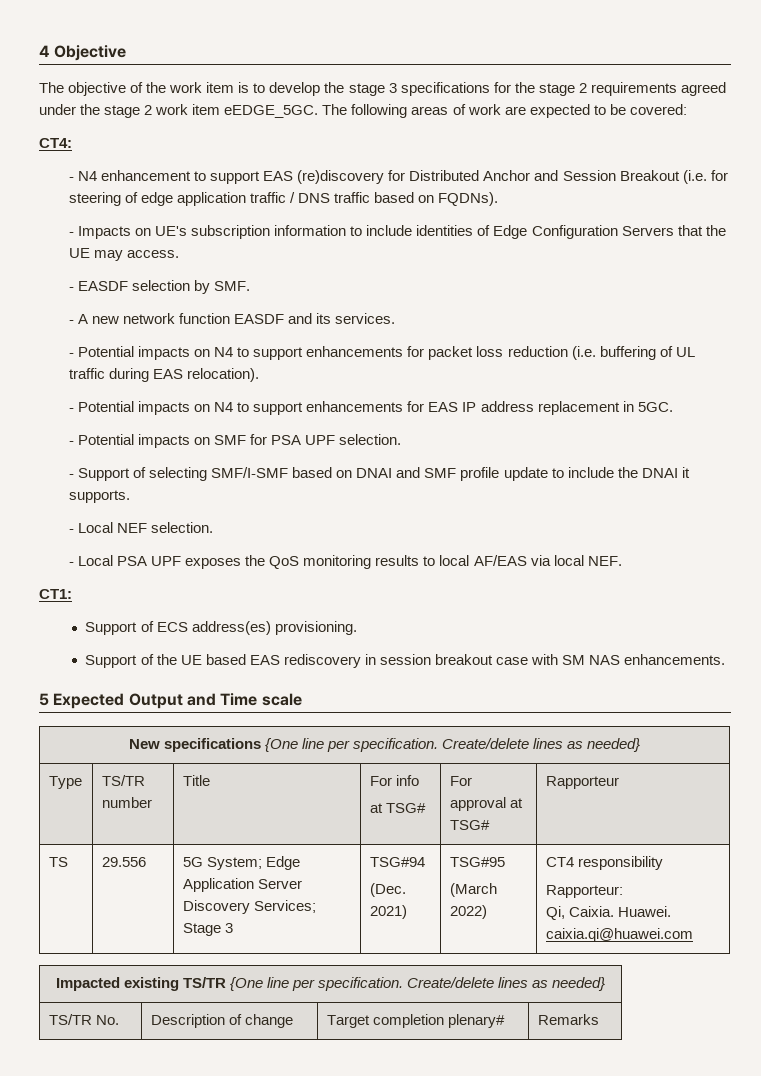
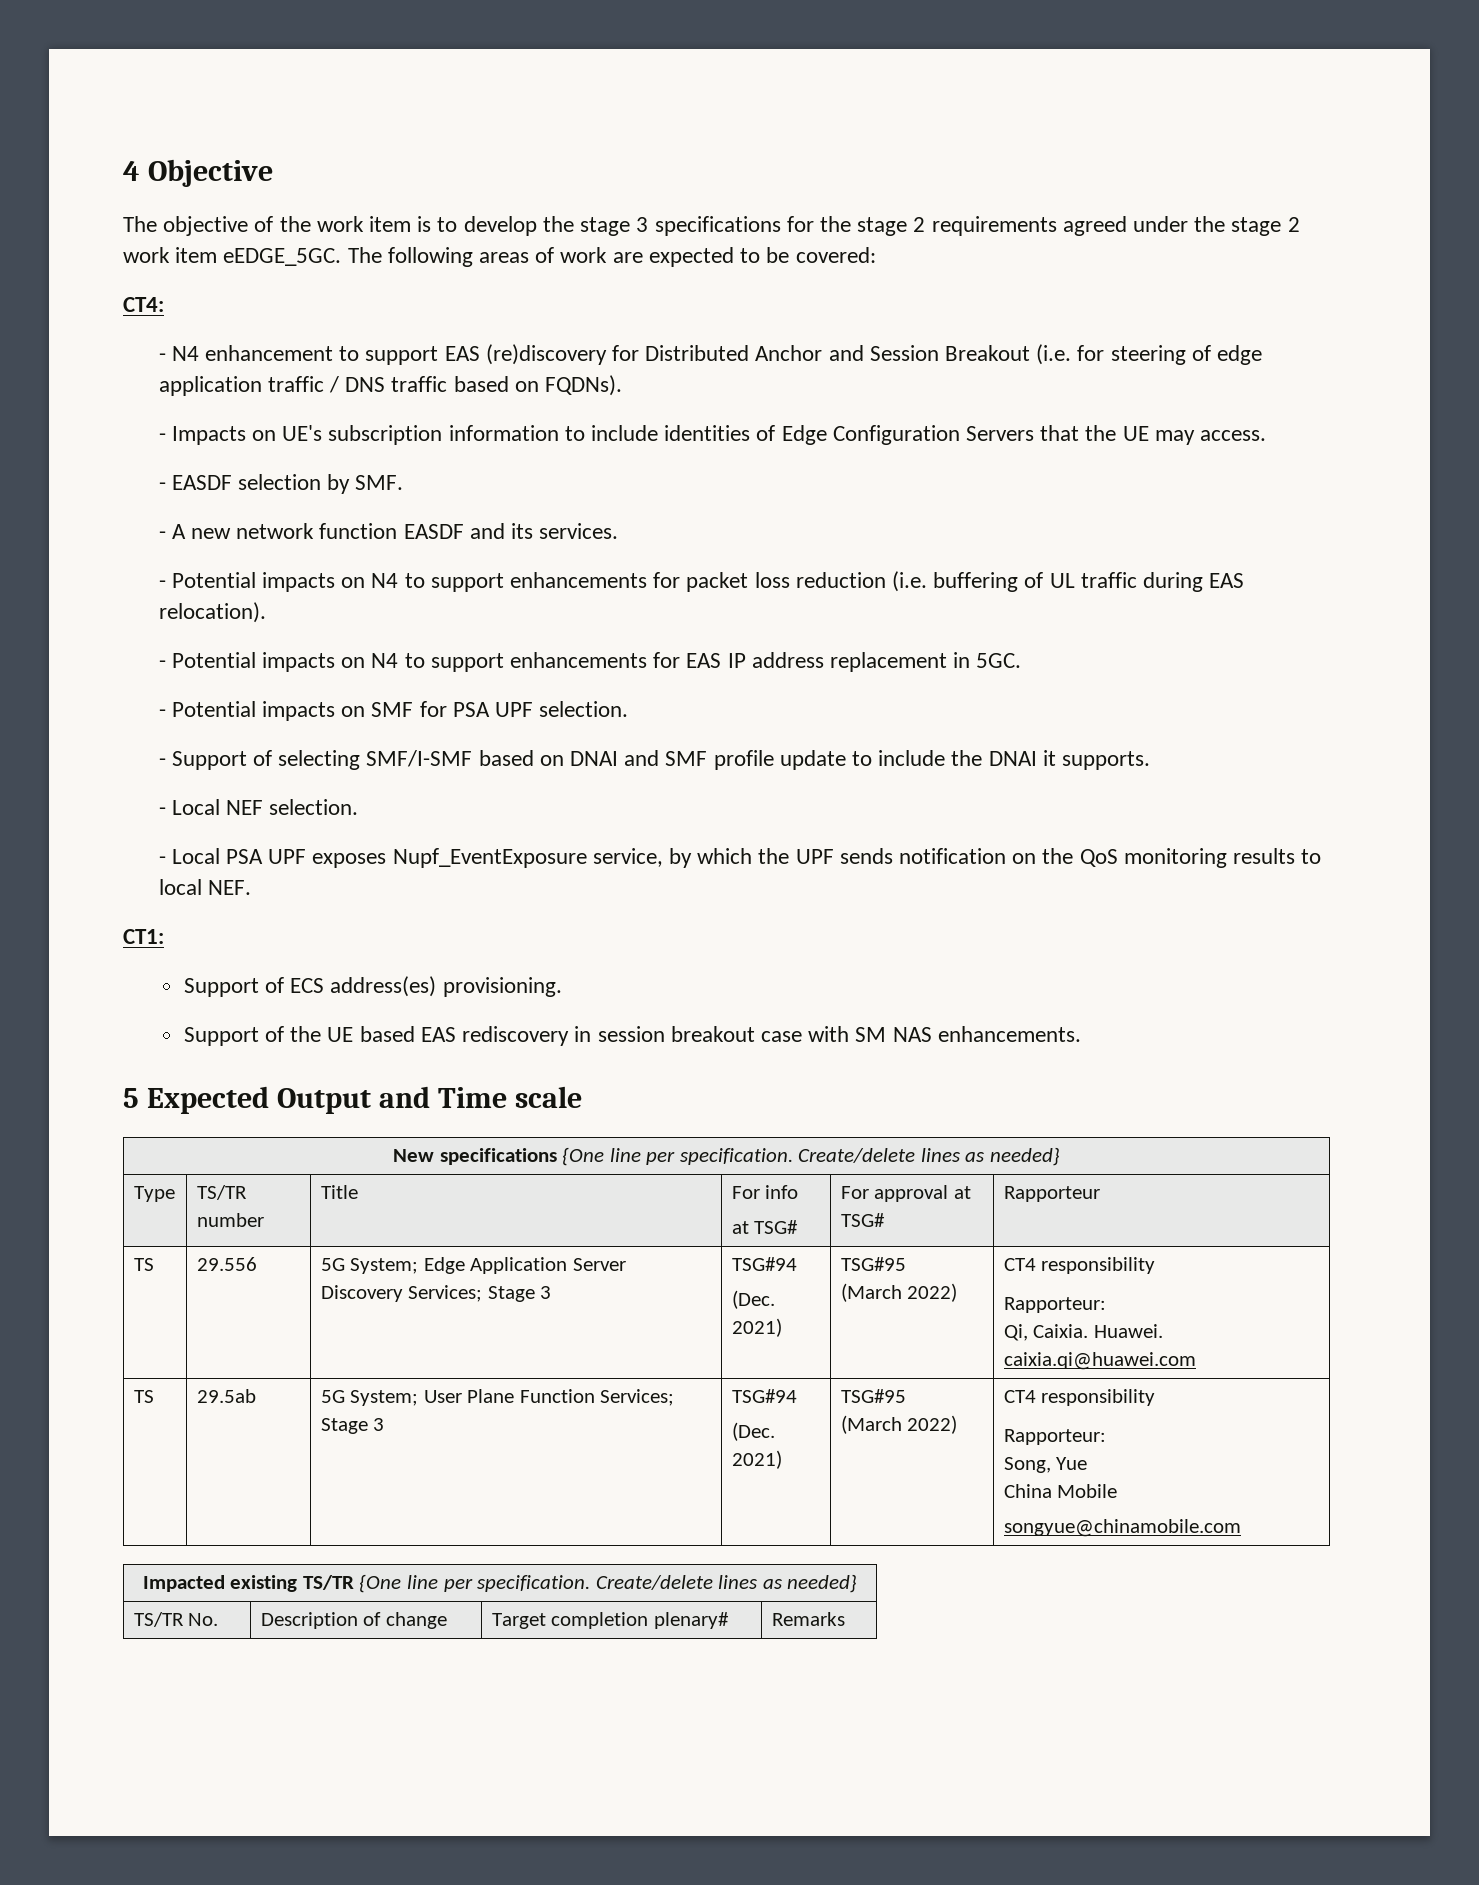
- - Local PSA UPF exposes the QoS monitoring results to local AF/EAS via local NEF.
+ - Local PSA UPF exposes Nupf_EventExposure service, by which the UPF sends notification on the QoS monitoring results to local NEF.
+ TS | 29.5ab | 5G System; User Plane Function Services; Stage 3 | TSG#94
+ (Dec. 2021) | TSG#95
+ (March 2022) | CT4 responsibility
+ Rapporteur:
+ Song, Yue
+ China Mobile
+ songyue@chinamobile.com

